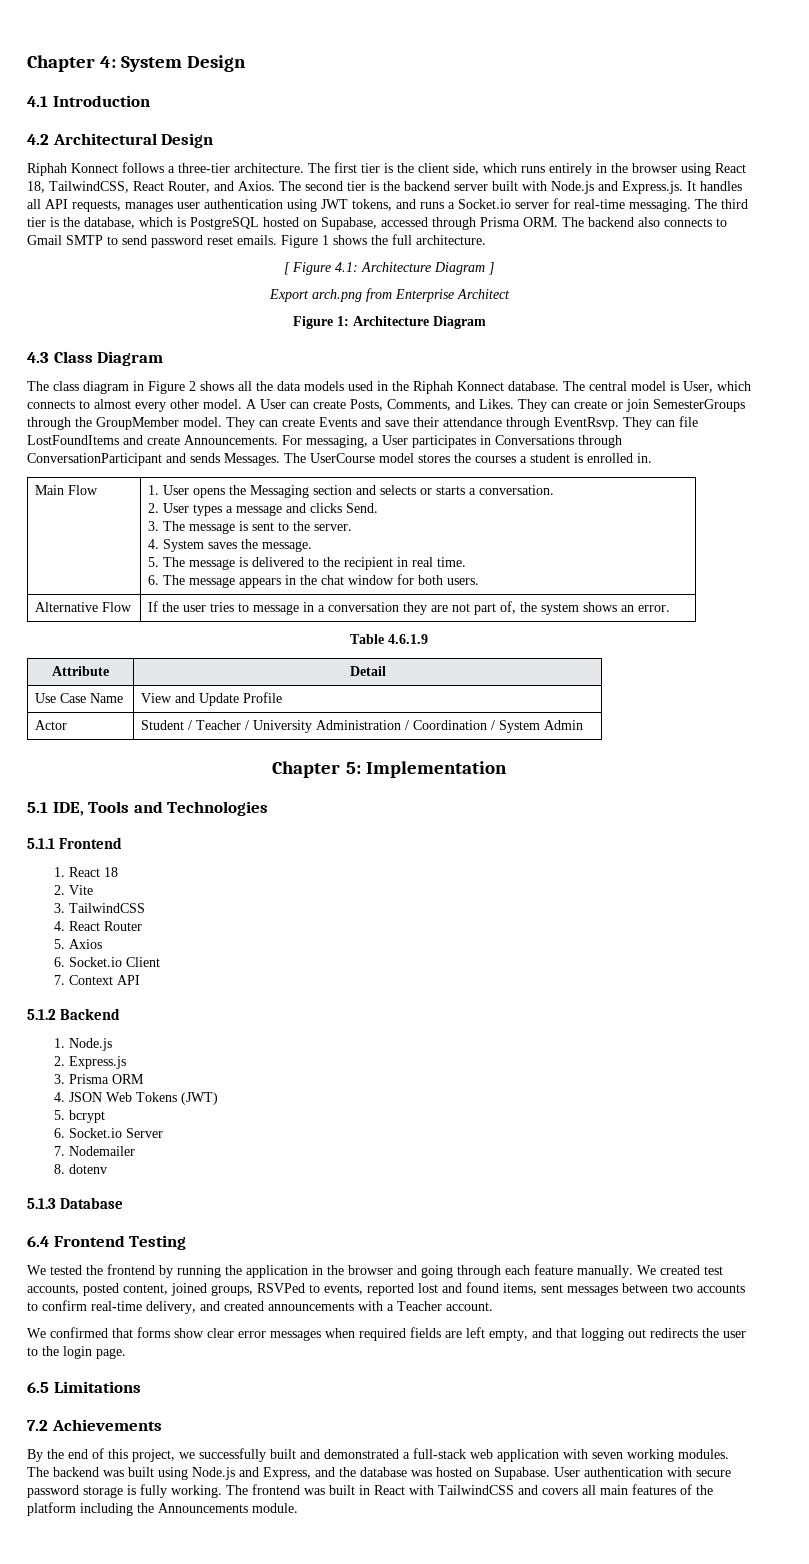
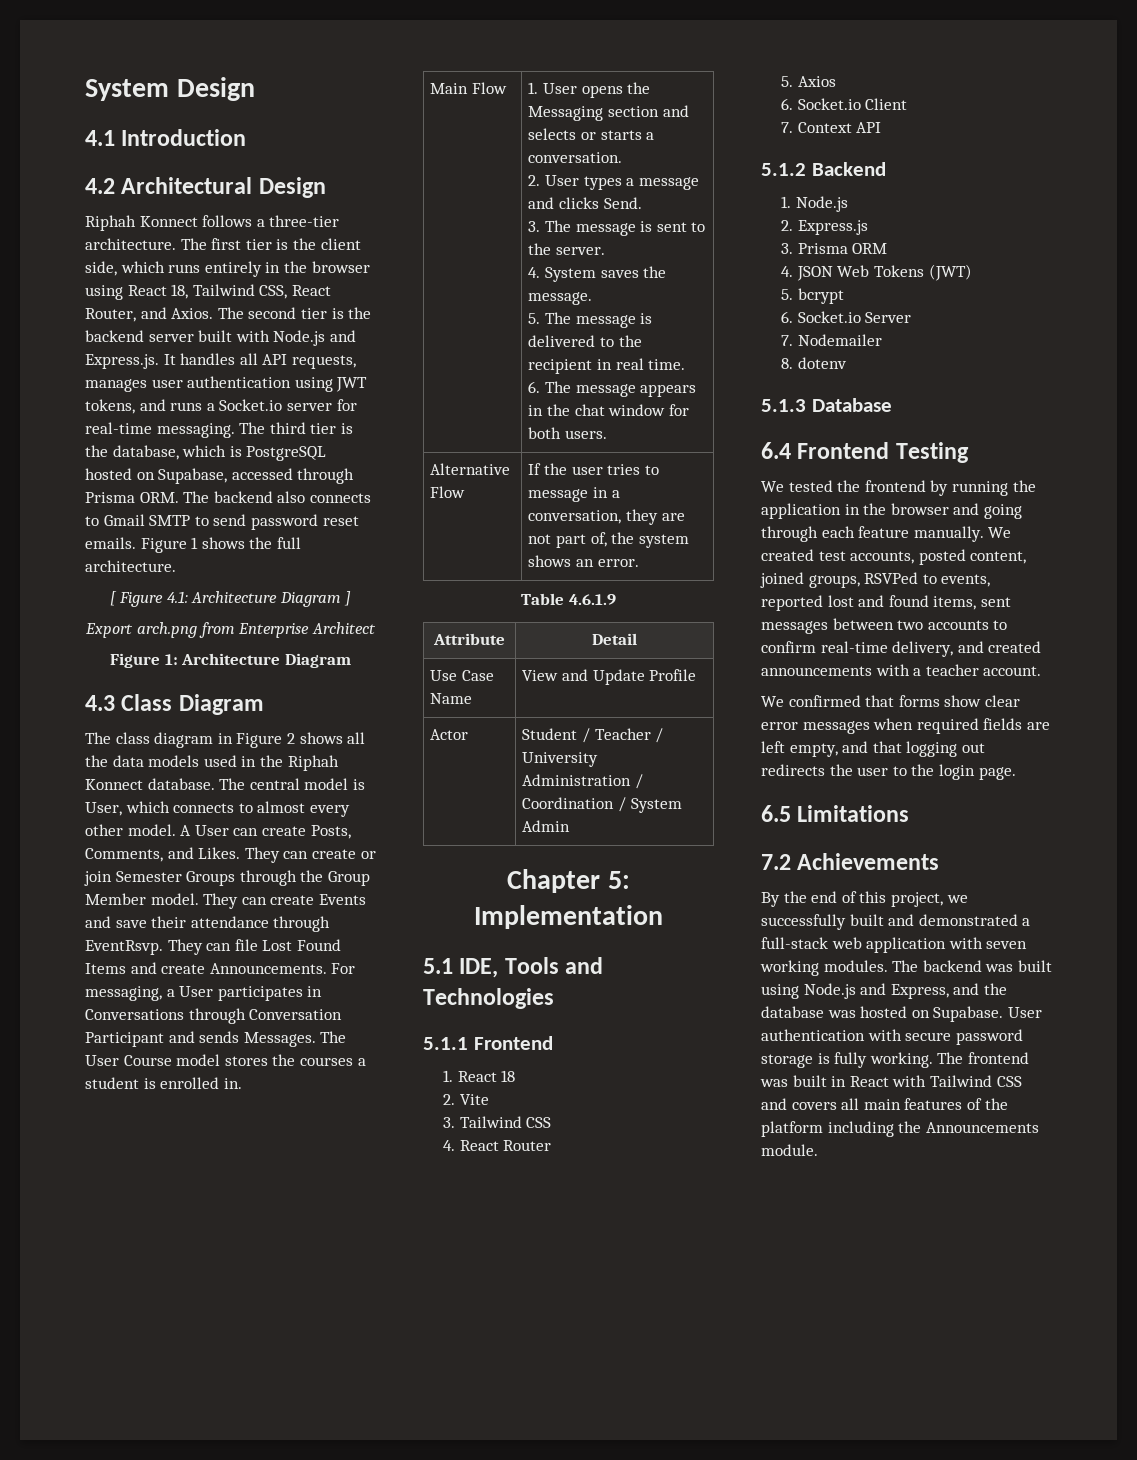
- Chapter 4: System Design
+ System Design
- The first tier is the client side, which runs entirely in the browser using React 18, TailwindCSS, React Router, and Axios.
+ The first tier is the client side, which runs entirely in the browser using React 18, Tailwind CSS, React Router, and Axios.
- They can create or join SemesterGroups through the GroupMember model.
+ They can create or join Semester Groups through the Group Member model.
- They can file LostFoundItems and create Announcements.
+ They can file Lost Found Items and create Announcements.
- For messaging, a User participates in Conversations through ConversationParticipant and sends Messages.
+ For messaging, a User participates in Conversations through Conversation Participant and sends Messages.
- The UserCourse model stores the courses a student is enrolled in.
+ The User Course model stores the courses a student is enrolled in.
- Alternative Flow | If the user tries to message in a conversation they are not part of, the system shows an error.
+ Alternative Flow | If the user tries to message in a conversation, they are not part of, the system shows an error.
- 3. TailwindCSS
+ 3. Tailwind CSS
- We created test accounts, posted content, joined groups, RSVPed to events, reported lost and found items, sent messages between two accounts to confirm real-time delivery, and created announcements with a Teacher account.
+ We created test accounts, posted content, joined groups, RSVPed to events, reported lost and found items, sent messages between two accounts to confirm real-time delivery, and created announcements with a teacher account.
- The frontend was built in React with TailwindCSS and covers all main features of the platform including the Announcements module.
+ The frontend was built in React with Tailwind CSS and covers all main features of the platform including the Announcements module.

